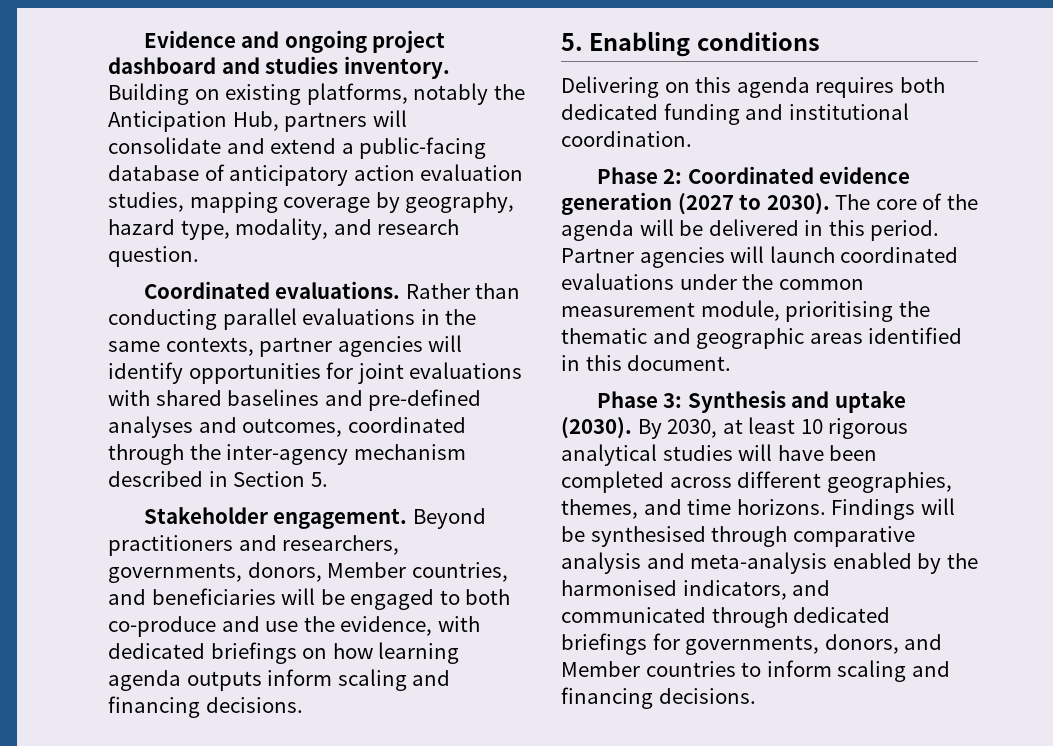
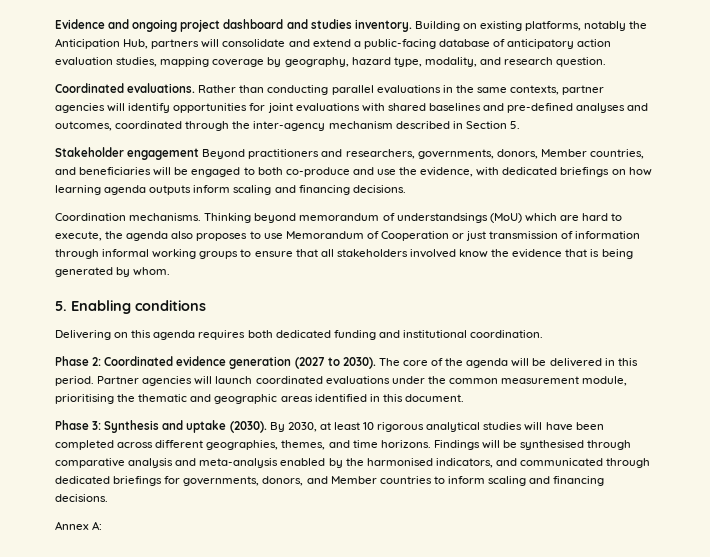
- Stakeholder engagement. Beyond practitioners and researchers, governments, donors, Member countries, and beneficiaries will be engaged to both co-produce and use the evidence, with dedicated briefings on how learning agenda outputs inform scaling and financing decisions.
+ Stakeholder engagement Beyond practitioners and researchers, governments, donors, Member countries, and beneficiaries will be engaged to both co-produce and use the evidence, with dedicated briefings on how learning agenda outputs inform scaling and financing decisions.
+ Coordination mechanisms. Thinking beyond memorandum of understandsings (MoU) which are hard to execute, the agenda also proposes to use Memorandum of Cooperation or just transmission of information through informal working groups to ensure that all stakeholders involved know the evidence that is being generated by whom.
+ Annex A:

